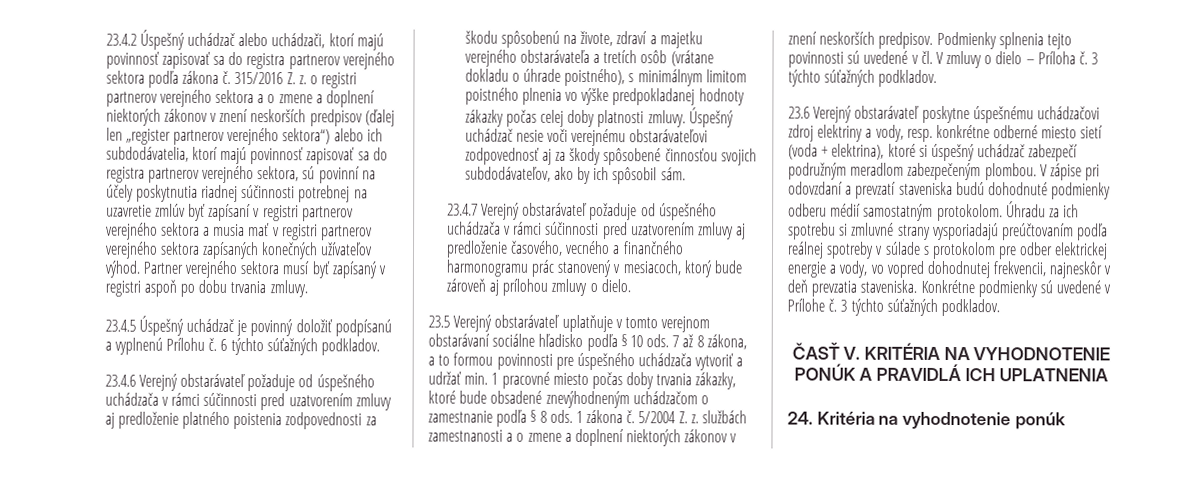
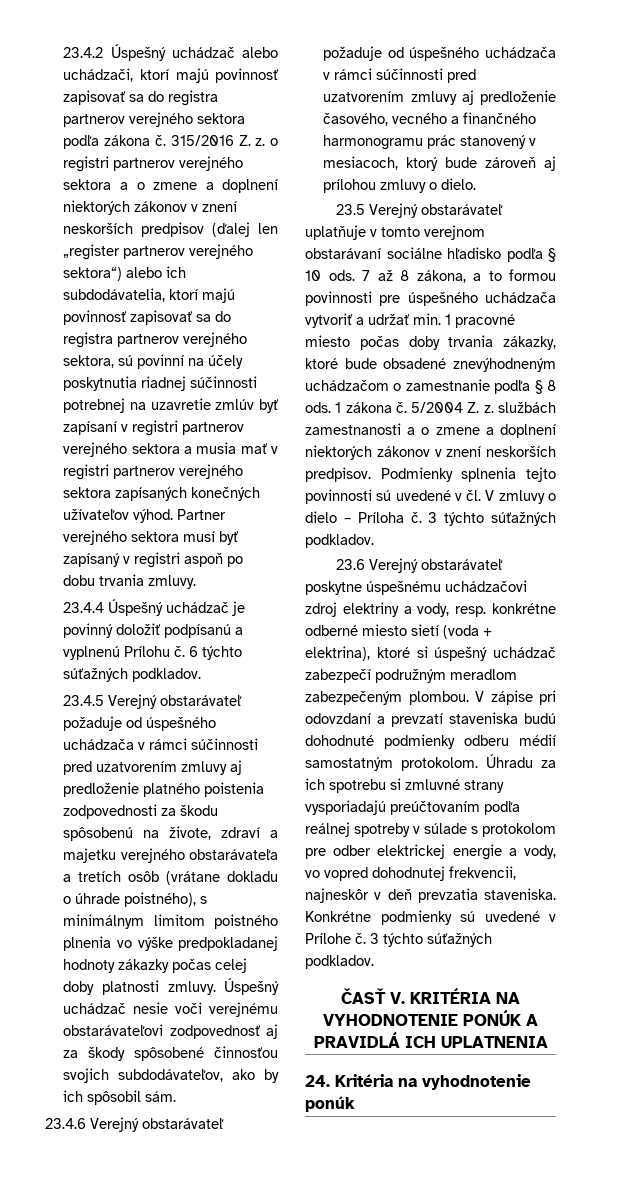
- 23.4.5 Úspešný uchádzač je povinný doložiť podpísanú a vyplnenú Prílohu č.
+ 23.4.4 Úspešný uchádzač je povinný doložiť podpísanú a vyplnenú Prílohu č.
- 23.4.6 Verejný obstarávateľ požaduje od úspešného uchádzača v rámci súčinnosti pred uzatvorením zmluvy aj predloženie platného poistenia zodpovednosti za škodu spôsobenú na živote, zdraví a majetku verejného obstarávateľa a tretích osôb (vrátane dokladu o úhrade poistného), s minimálnym limitom poistného plnenia vo výške predpokladanej hodnoty zákazky počas celej doby platnosti zmluvy.
+ 23.4.5 Verejný obstarávateľ požaduje od úspešného uchádzača v rámci súčinnosti pred uzatvorením zmluvy aj predloženie platného poistenia zodpovednosti za škodu spôsobenú na živote, zdraví a majetku verejného obstarávateľa a tretích osôb (vrátane dokladu o úhrade poistného), s minimálnym limitom poistného plnenia vo výške predpokladanej hodnoty zákazky počas celej doby platnosti zmluvy.
- 23.4.7 Verejný obstarávateľ požaduje od úspešného uchádzača v rámci súčinnosti pred uzatvorením zmluvy aj predloženie časového, vecného a finančného harmonogramu prác stanovený v mesiacoch, ktorý bude zároveň aj prílohou zmluvy o dielo.
+ 23.4.6 Verejný obstarávateľ požaduje od úspešného uchádzača v rámci súčinnosti pred uzatvorením zmluvy aj predloženie časového, vecného a finančného harmonogramu prác stanovený v mesiacoch, ktorý bude zároveň aj prílohou zmluvy o dielo.

